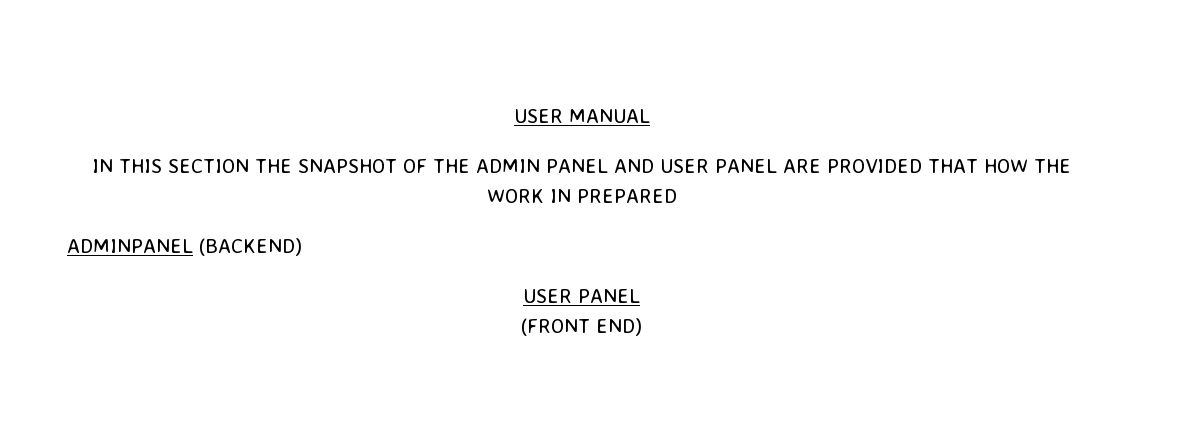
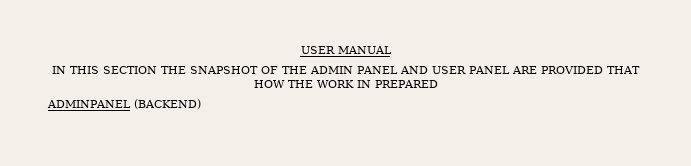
  ADMINPANEL (BACKEND)
- USER PANEL
- (FRONT END)

